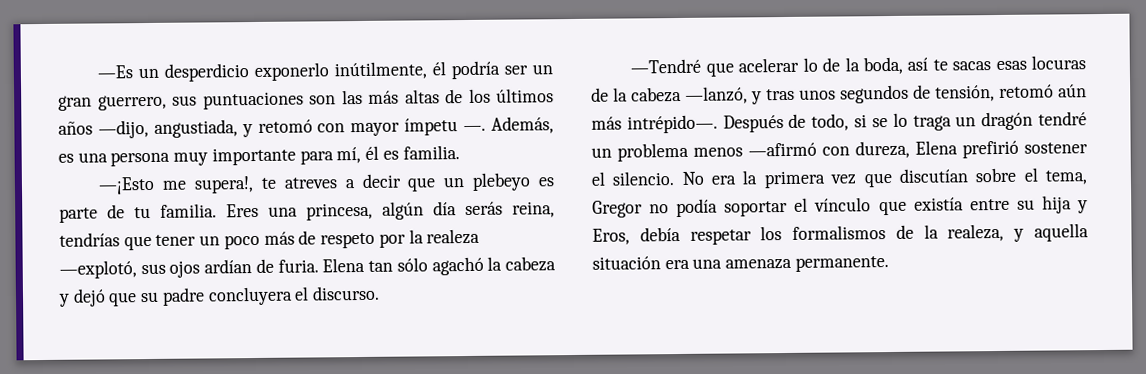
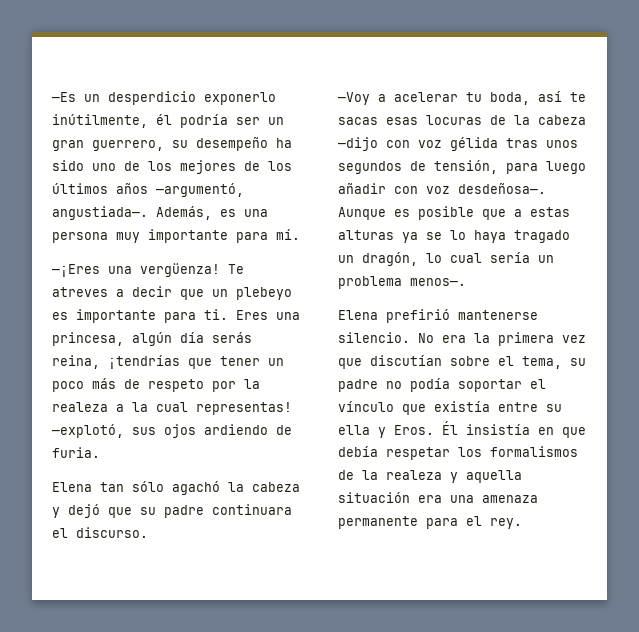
- —Es un desperdicio exponerlo inútilmente, él podría ser un gran guerrero, sus puntuaciones son las más altas de los últimos años —dijo, angustiada, y retomó con mayor ímpetu —.
+ —Es un desperdicio exponerlo inútilmente, él podría ser un gran guerrero, su desempeño ha sido uno de los mejores de los últimos años —argumentó, angustiada—.
- Además, es una persona muy importante para mí, él es familia.
- —¡Esto me supera!, te atreves a decir que un plebeyo es parte de tu familia.
+ Además, es una persona muy importante para mí.
+ —¡Eres una vergüenza! Te atreves a decir que un plebeyo es importante para ti.
- Eres una princesa, algún día serás reina, tendrías que tener un poco más de respeto por la realeza —explotó, sus ojos ardían de furia. Elena tan sólo agachó la cabeza y dejó que su padre concluyera el discurso.
+ Eres una princesa, algún día serás reina, ¡tendrías que tener un poco más de respeto por la realeza a la cual representas! —explotó, sus ojos ardiendo de furia.
+ Elena tan sólo agachó la cabeza y dejó que su padre continuara el discurso.
- —Tendré que acelerar lo de la boda, así te sacas esas locuras de la cabeza —lanzó, y tras unos segundos de tensión, retomó aún más intrépido—. Después de todo, si se lo traga un dragón tendré un problema menos —afirmó con dureza, Elena prefirió sostener el silencio.
+ —Voy a acelerar tu boda, así te sacas esas locuras de la cabeza —dijo con voz gélida tras unos segundos de tensión, para luego añadir con voz desdeñosa—. Aunque es posible que a estas alturas ya se lo haya tragado un dragón, lo cual sería un problema menos—.
+ Elena prefirió mantenerse silencio.
- No era la primera vez que discutían sobre el tema, Gregor no podía soportar el vínculo que existía entre su hija y Eros, debía respetar los formalismos de la realeza, y aquella situación era una amenaza permanente.
+ No era la primera vez que discutían sobre el tema, su padre no podía soportar el vínculo que existía entre su ella y Eros. Él insistía en que debía respetar los formalismos de la realeza y aquella situación era una amenaza permanente para el rey.

